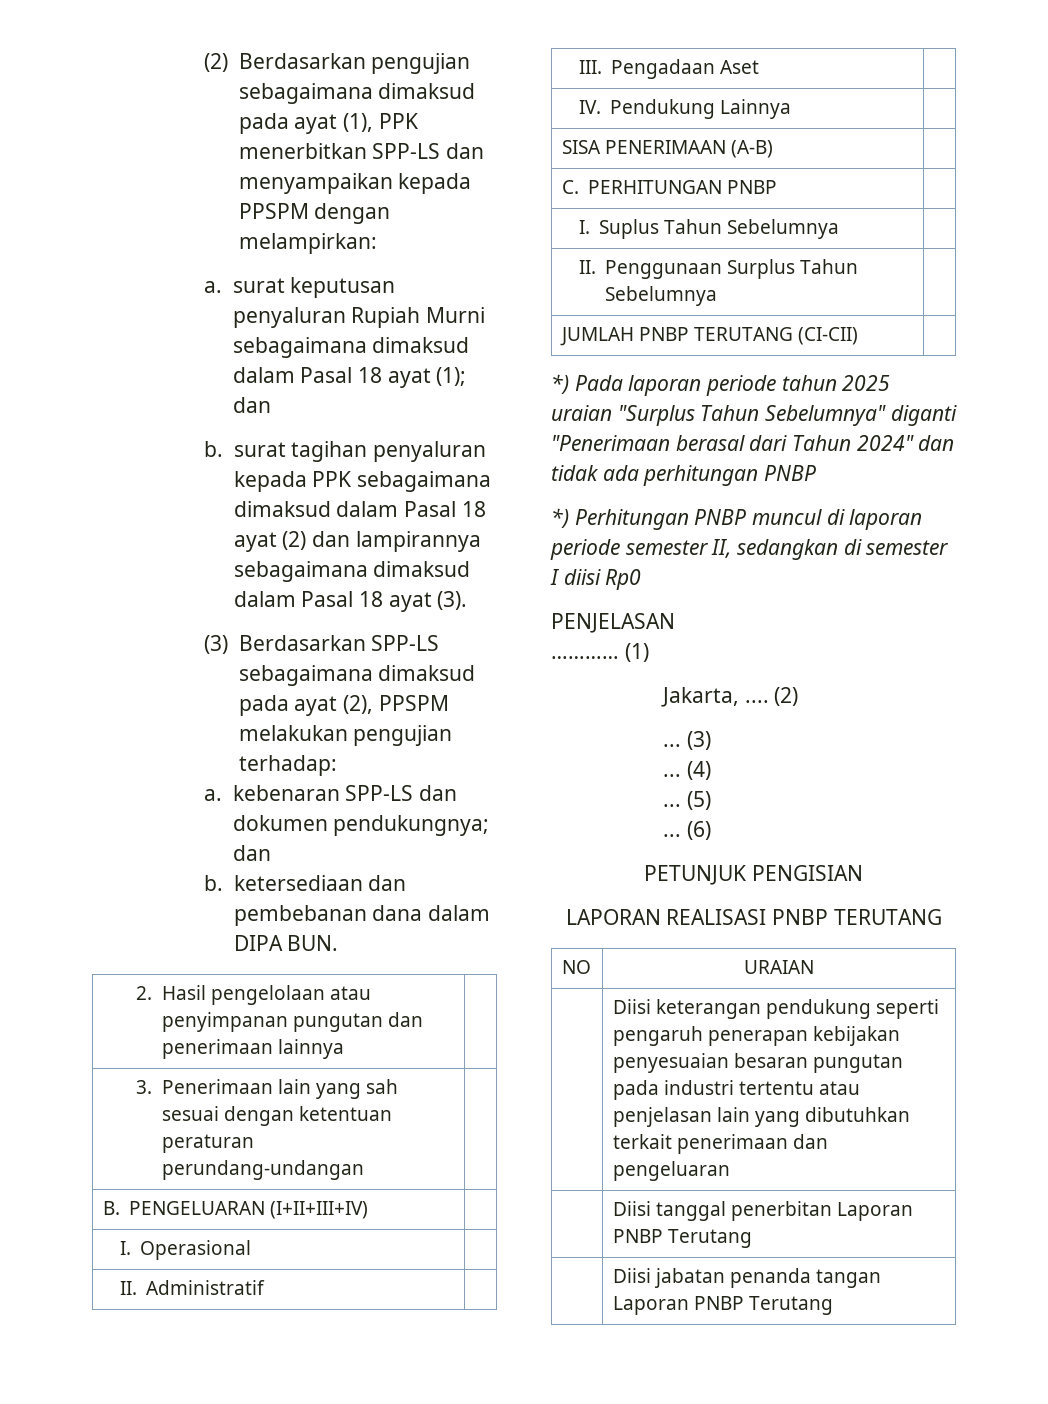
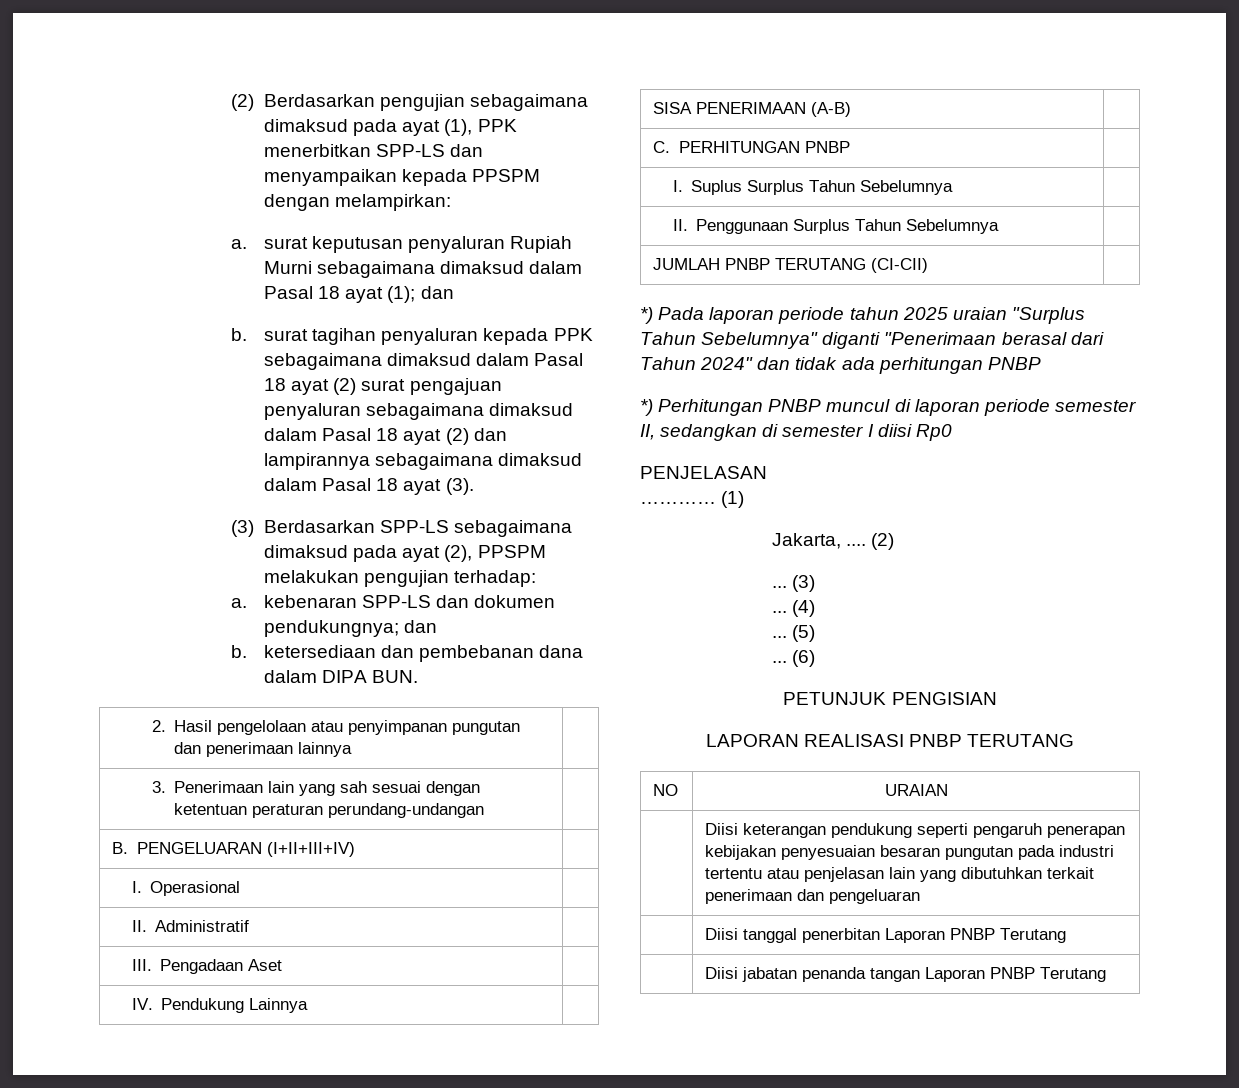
- b. surat tagihan penyaluran kepada PPK sebagaimana dimaksud dalam Pasal 18 ayat (2) dan lampirannya sebagaimana dimaksud dalam Pasal 18 ayat (3).
+ b. surat tagihan penyaluran kepada PPK sebagaimana dimaksud dalam Pasal 18 ayat (2) surat pengajuan penyaluran sebagaimana dimaksud dalam Pasal 18 ayat (2) dan lampirannya sebagaimana dimaksud dalam Pasal 18 ayat (3).
- I. Suplus Tahun Sebelumnya |
+ I. Suplus Surplus Tahun Sebelumnya |

